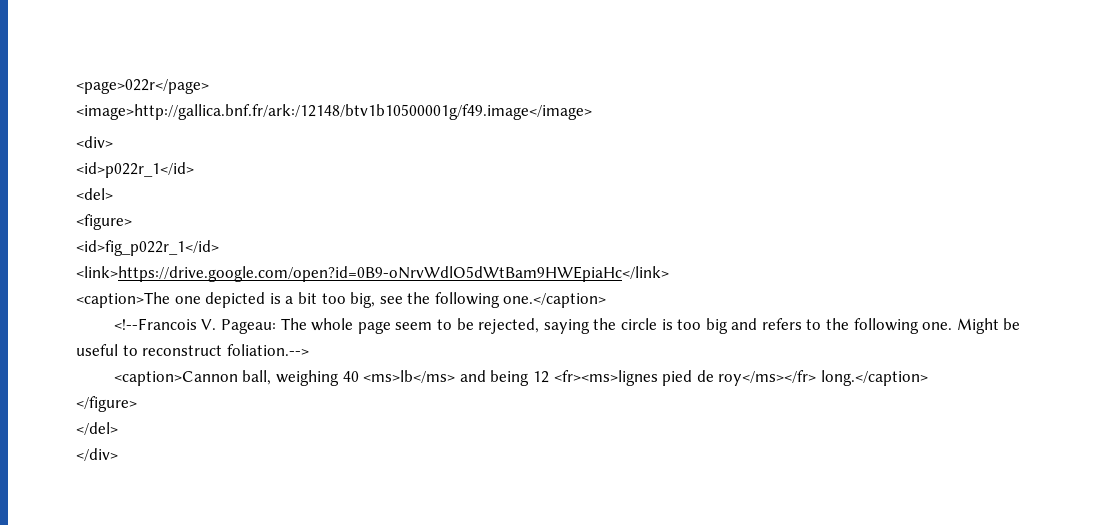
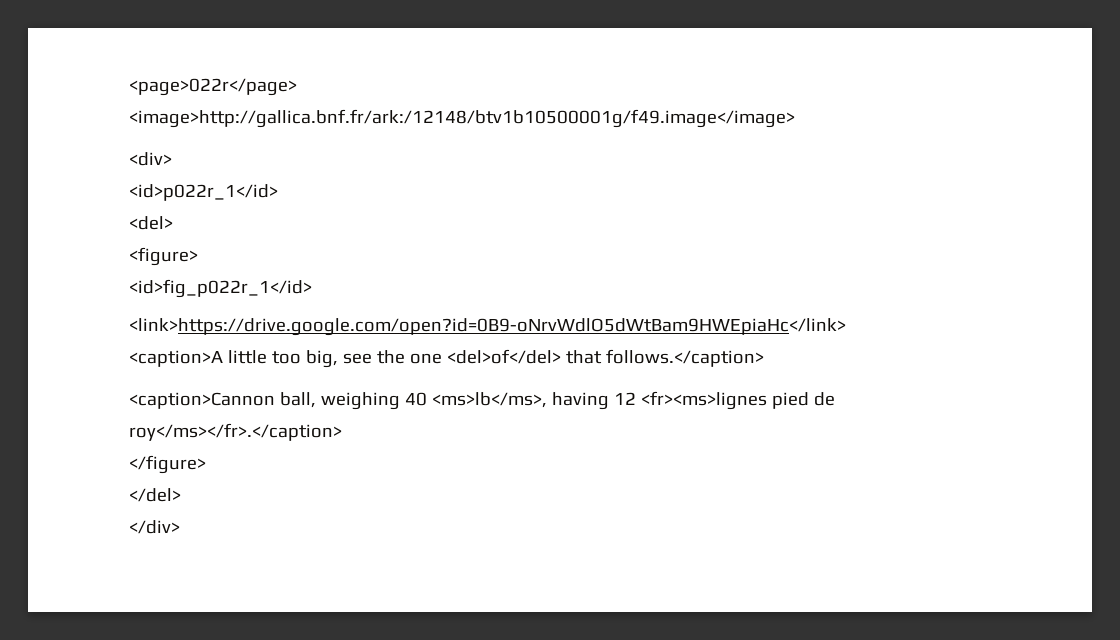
- <caption>The one depicted is a bit too big, see the following one.</caption>
- <!--Francois V. Pageau: The whole page seem to be rejected, saying the circle is too big and refers to the following one. Might be useful to reconstruct foliation.-->
+ <caption>A little too big, see the one <del>of</del> that follows.</caption>
- <caption>Cannon ball, weighing 40 <ms>lb</ms> and being 12 <fr><ms>lignes pied de roy</ms></fr> long.</caption>
+ <caption>Cannon ball, weighing 40 <ms>lb</ms>, having 12 <fr><ms>lignes pied de roy</ms></fr>.</caption>

